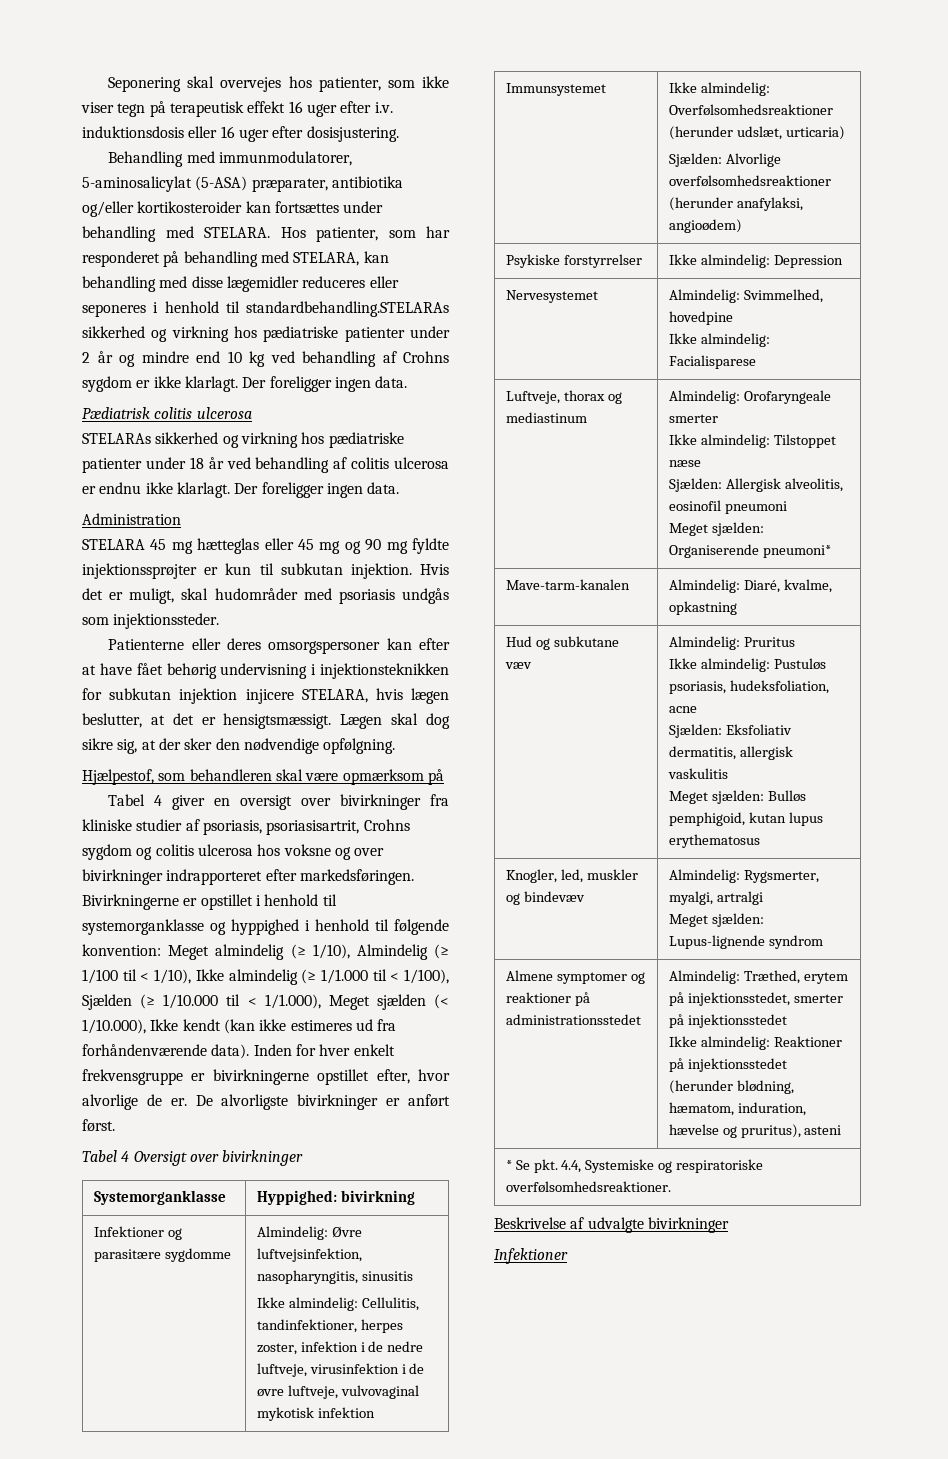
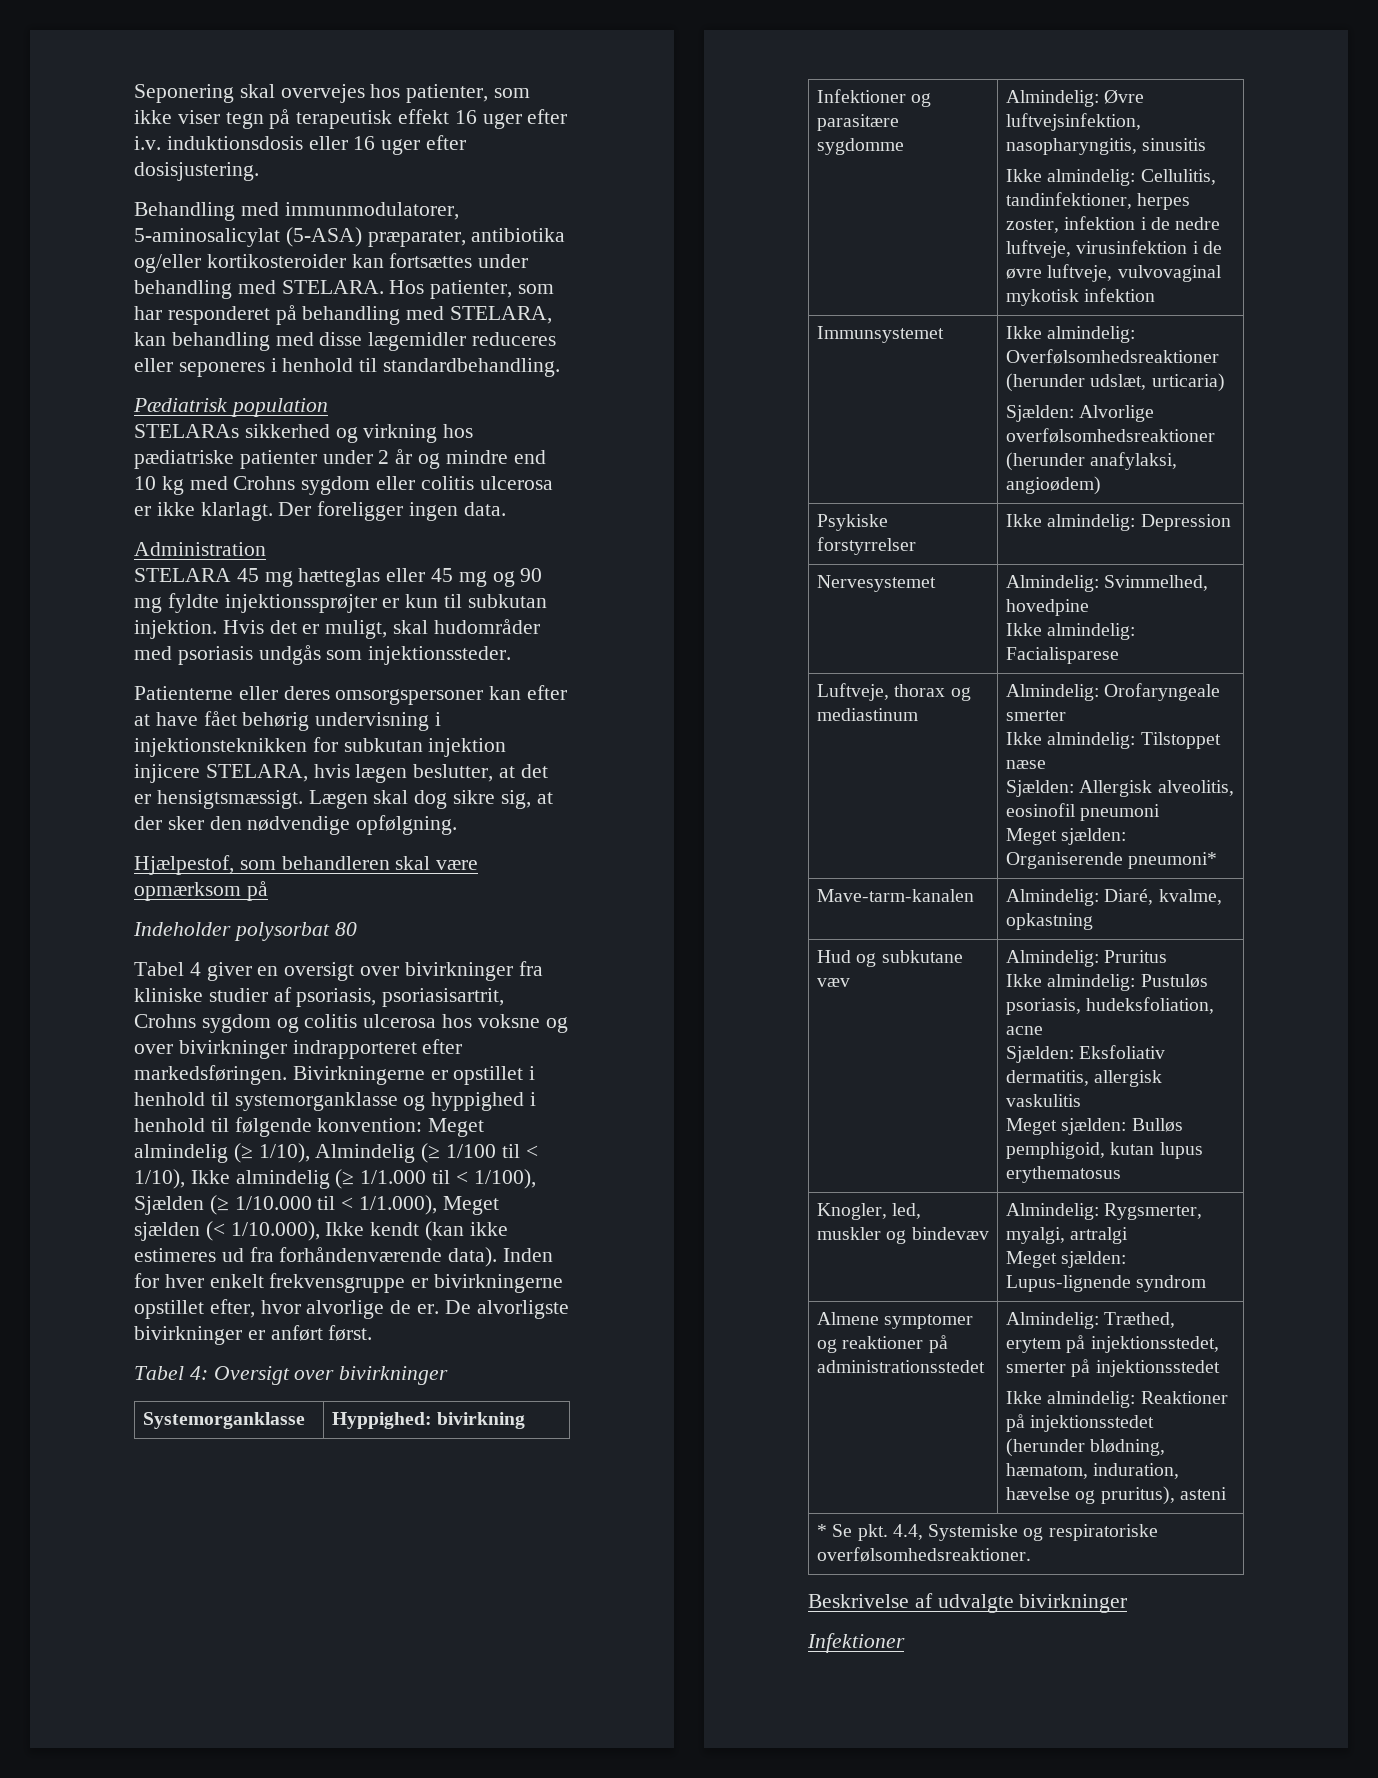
- Hos patienter, som har responderet på behandling med STELARA, kan behandling med disse lægemidler reduceres eller seponeres i henhold til standardbehandling.STELARAs sikkerhed og virkning hos pædiatriske patienter under 2 år og mindre end 10 kg ved behandling af Crohns sygdom er ikke klarlagt. Der foreligger ingen data.
- Pædiatrisk colitis ulcerosa
- STELARAs sikkerhed og virkning hos pædiatriske patienter under 18 år ved behandling af colitis ulcerosa er endnu ikke klarlagt.
+ Hos patienter, som har responderet på behandling med STELARA, kan behandling med disse lægemidler reduceres eller seponeres i henhold til standardbehandling.
+ Pædiatrisk population
+ STELARAs sikkerhed og virkning hos pædiatriske patienter under 2 år og mindre end 10 kg med Crohns sygdom eller colitis ulcerosa er ikke klarlagt.
+ Indeholder polysorbat 80
- Tabel 4 Oversigt over bivirkninger
+ Tabel 4: Oversigt over bivirkninger

